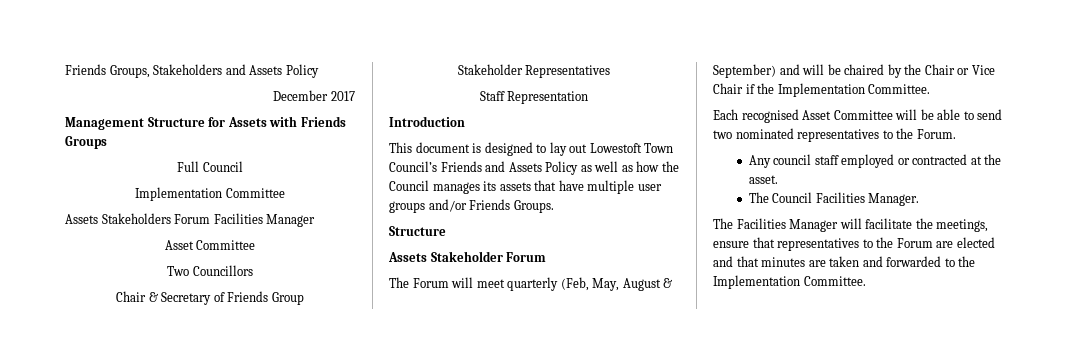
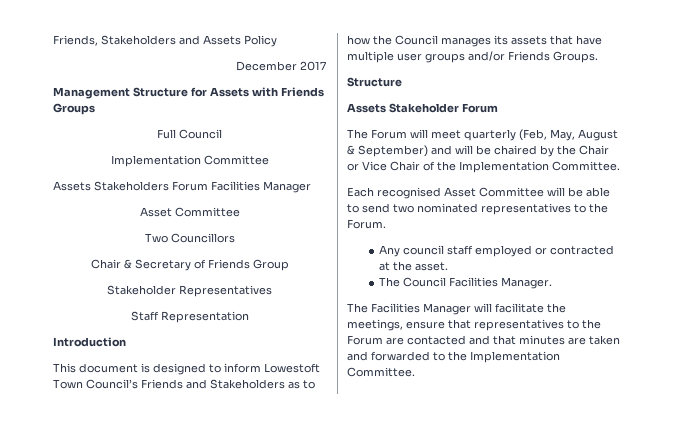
- Friends Groups, Stakeholders and Assets Policy
+ Friends, Stakeholders and Assets Policy
- This document is designed to lay out Lowestoft Town Council’s Friends and Assets Policy as well as how the Council manages its assets that have multiple user groups and/or Friends Groups.
+ This document is designed to inform Lowestoft Town Council’s Friends and Stakeholders as to how the Council manages its assets that have multiple user groups and/or Friends Groups.
- The Forum will meet quarterly (Feb, May, August & September) and will be chaired by the Chair or Vice Chair if the Implementation Committee.
+ The Forum will meet quarterly (Feb, May, August & September) and will be chaired by the Chair or Vice Chair of the Implementation Committee.
- The Facilities Manager will facilitate the meetings, ensure that representatives to the Forum are elected and that minutes are taken and forwarded to the Implementation Committee.
+ The Facilities Manager will facilitate the meetings, ensure that representatives to the Forum are contacted and that minutes are taken and forwarded to the Implementation Committee.

